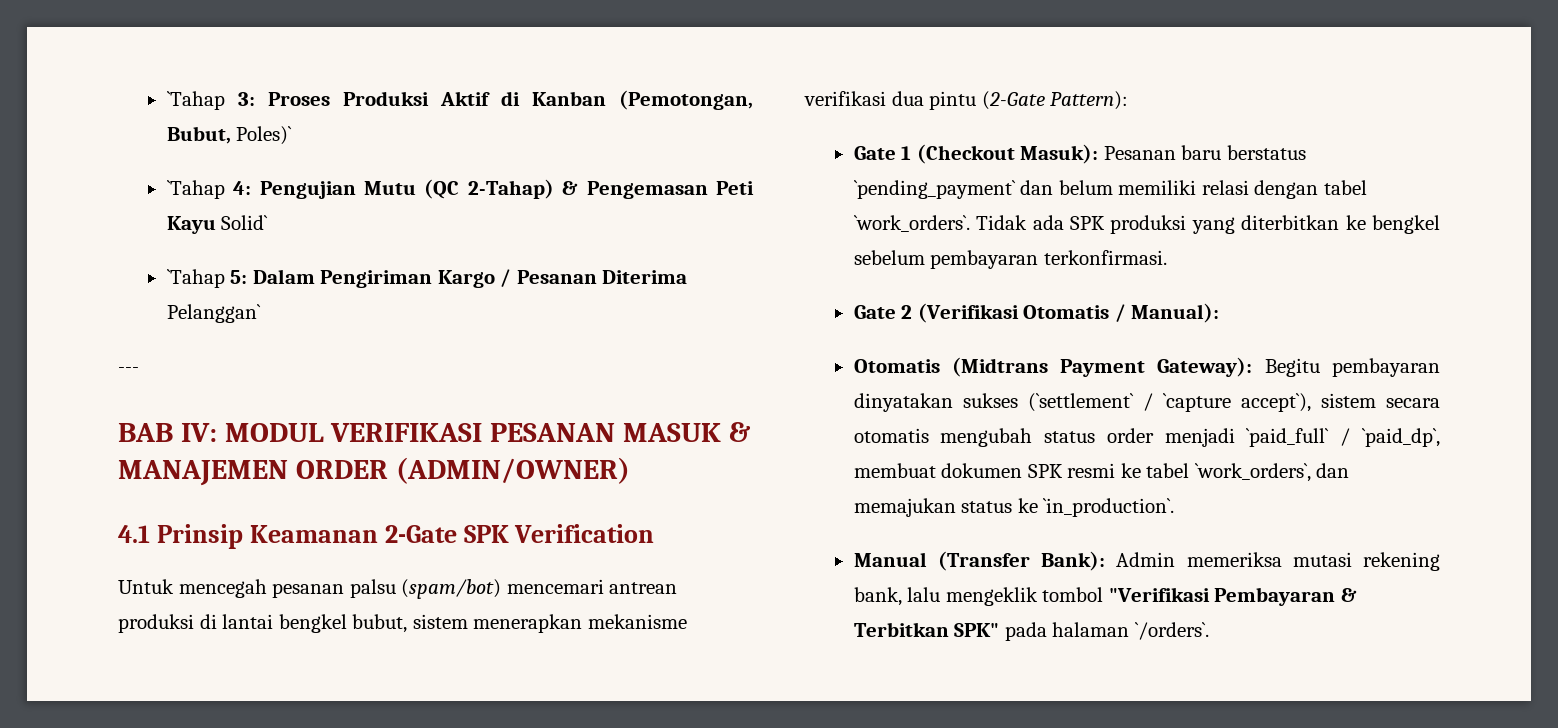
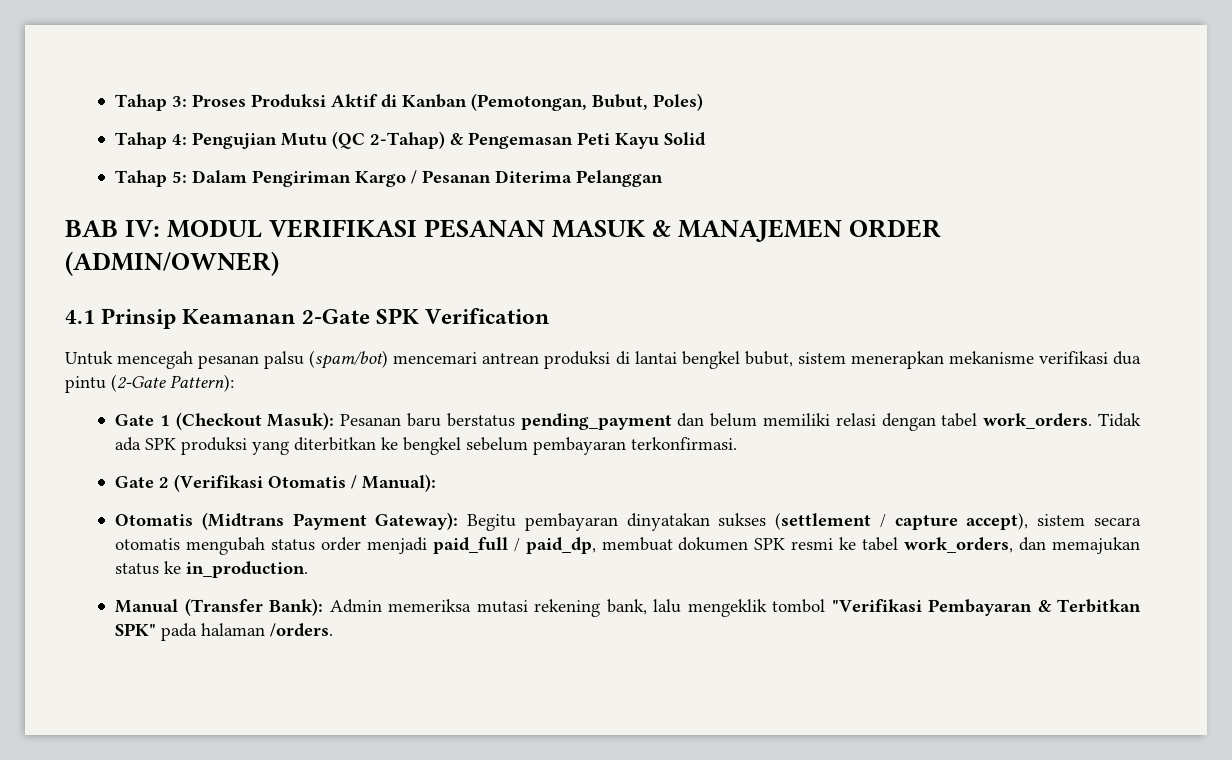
- `Tahap 3: Proses Produksi Aktif di Kanban (Pemotongan, Bubut, Poles)`
- `Tahap 4: Pengujian Mutu (QC 2-Tahap) & Pengemasan Peti Kayu Solid`
- `Tahap 5: Dalam Pengiriman Kargo / Pesanan Diterima Pelanggan`
- ---
+ Tahap 3: Proses Produksi Aktif di Kanban (Pemotongan, Bubut, Poles)
+ Tahap 4: Pengujian Mutu (QC 2-Tahap) & Pengemasan Peti Kayu Solid
+ Tahap 5: Dalam Pengiriman Kargo / Pesanan Diterima Pelanggan
- Gate 1 (Checkout Masuk): Pesanan baru berstatus `pending_payment` dan belum memiliki relasi dengan tabel `work_orders`.
+ Gate 1 (Checkout Masuk): Pesanan baru berstatus pending_payment dan belum memiliki relasi dengan tabel work_orders.
- Otomatis (Midtrans Payment Gateway): Begitu pembayaran dinyatakan sukses (`settlement` / `capture accept`), sistem secara otomatis mengubah status order menjadi `paid_full` / `paid_dp`, membuat dokumen SPK resmi ke tabel `work_orders`, dan memajukan status ke `in_production`.
+ Otomatis (Midtrans Payment Gateway): Begitu pembayaran dinyatakan sukses (settlement / capture accept), sistem secara otomatis mengubah status order menjadi paid_full / paid_dp, membuat dokumen SPK resmi ke tabel work_orders, dan memajukan status ke in_production.
- Manual (Transfer Bank): Admin memeriksa mutasi rekening bank, lalu mengeklik tombol "Verifikasi Pembayaran & Terbitkan SPK" pada halaman `/orders`.
+ Manual (Transfer Bank): Admin memeriksa mutasi rekening bank, lalu mengeklik tombol "Verifikasi Pembayaran & Terbitkan SPK" pada halaman /orders.

